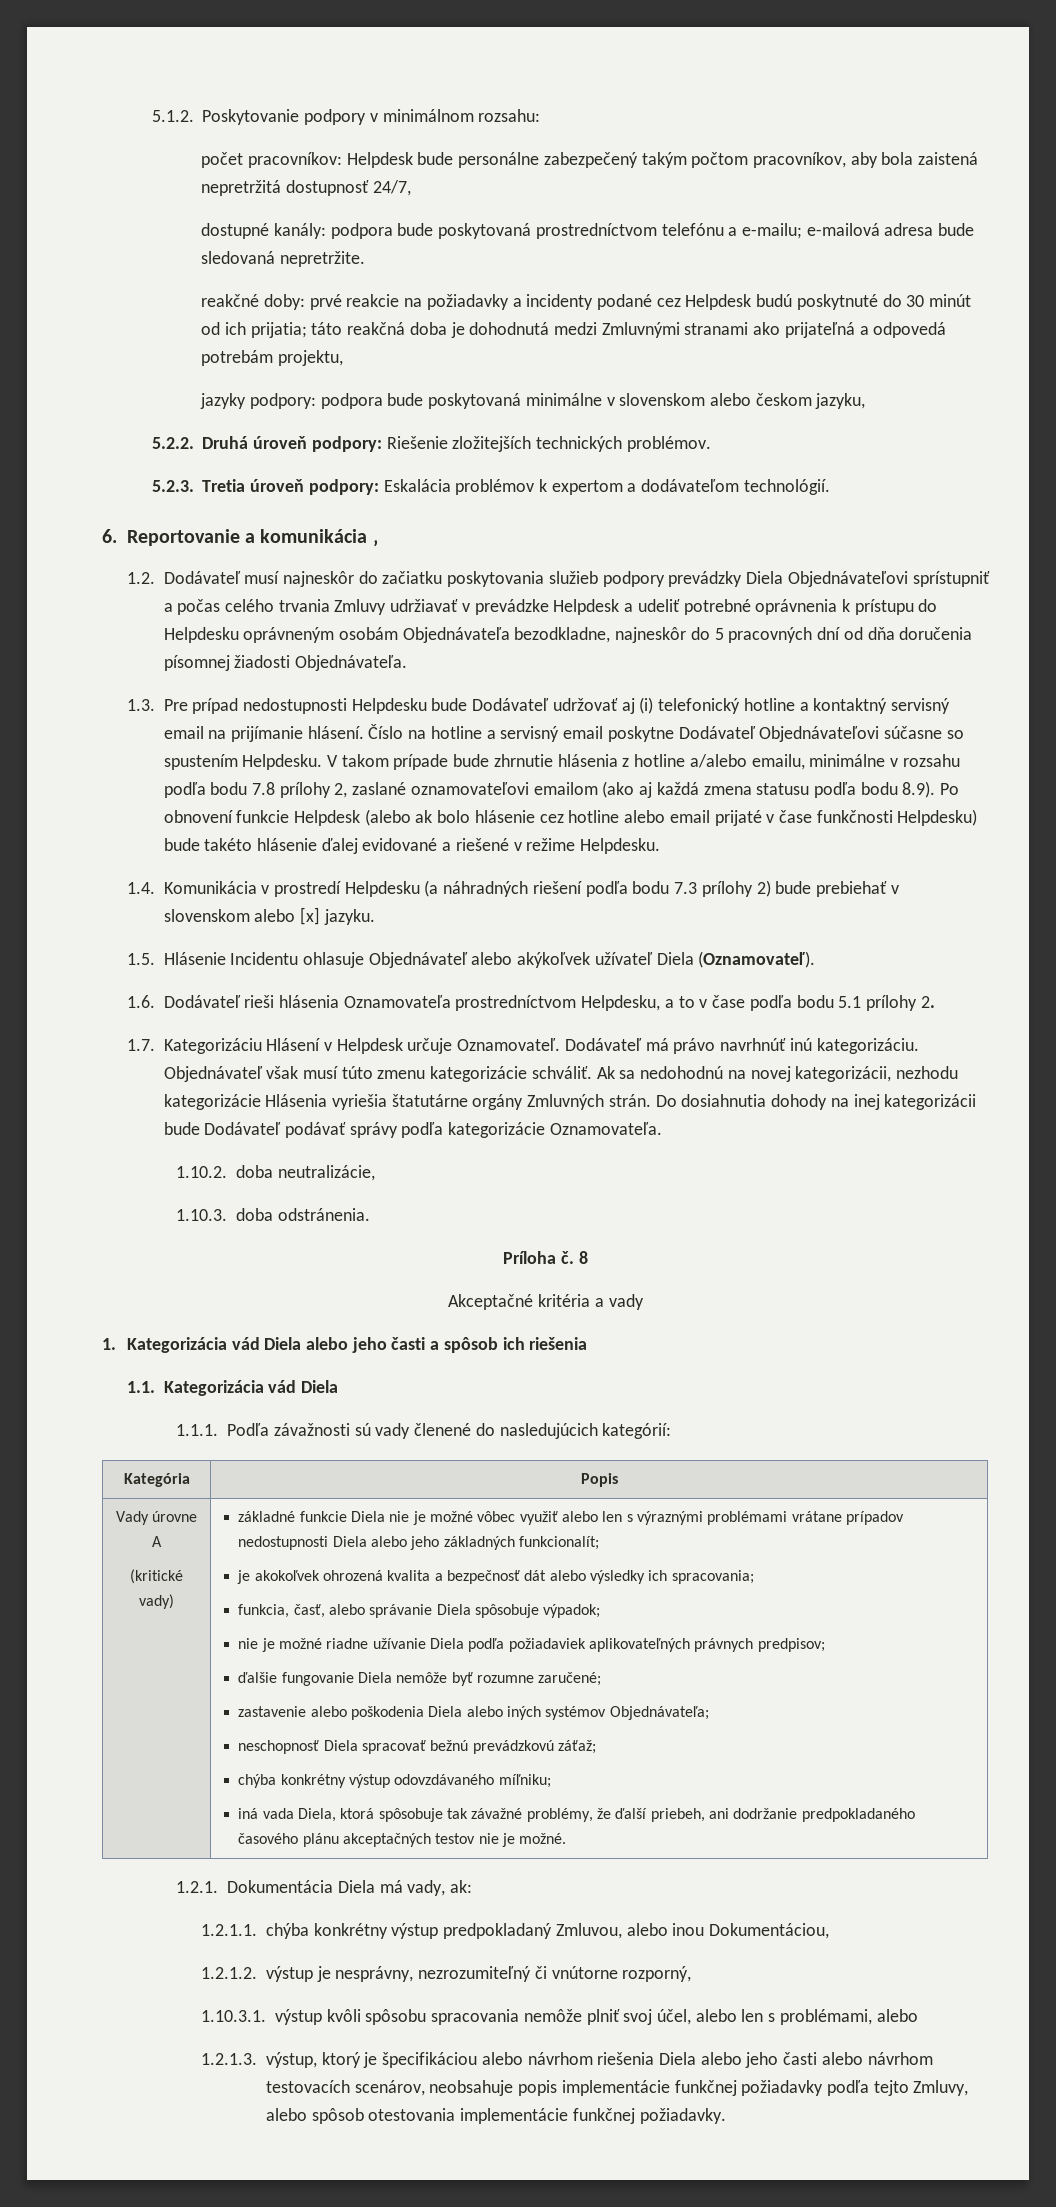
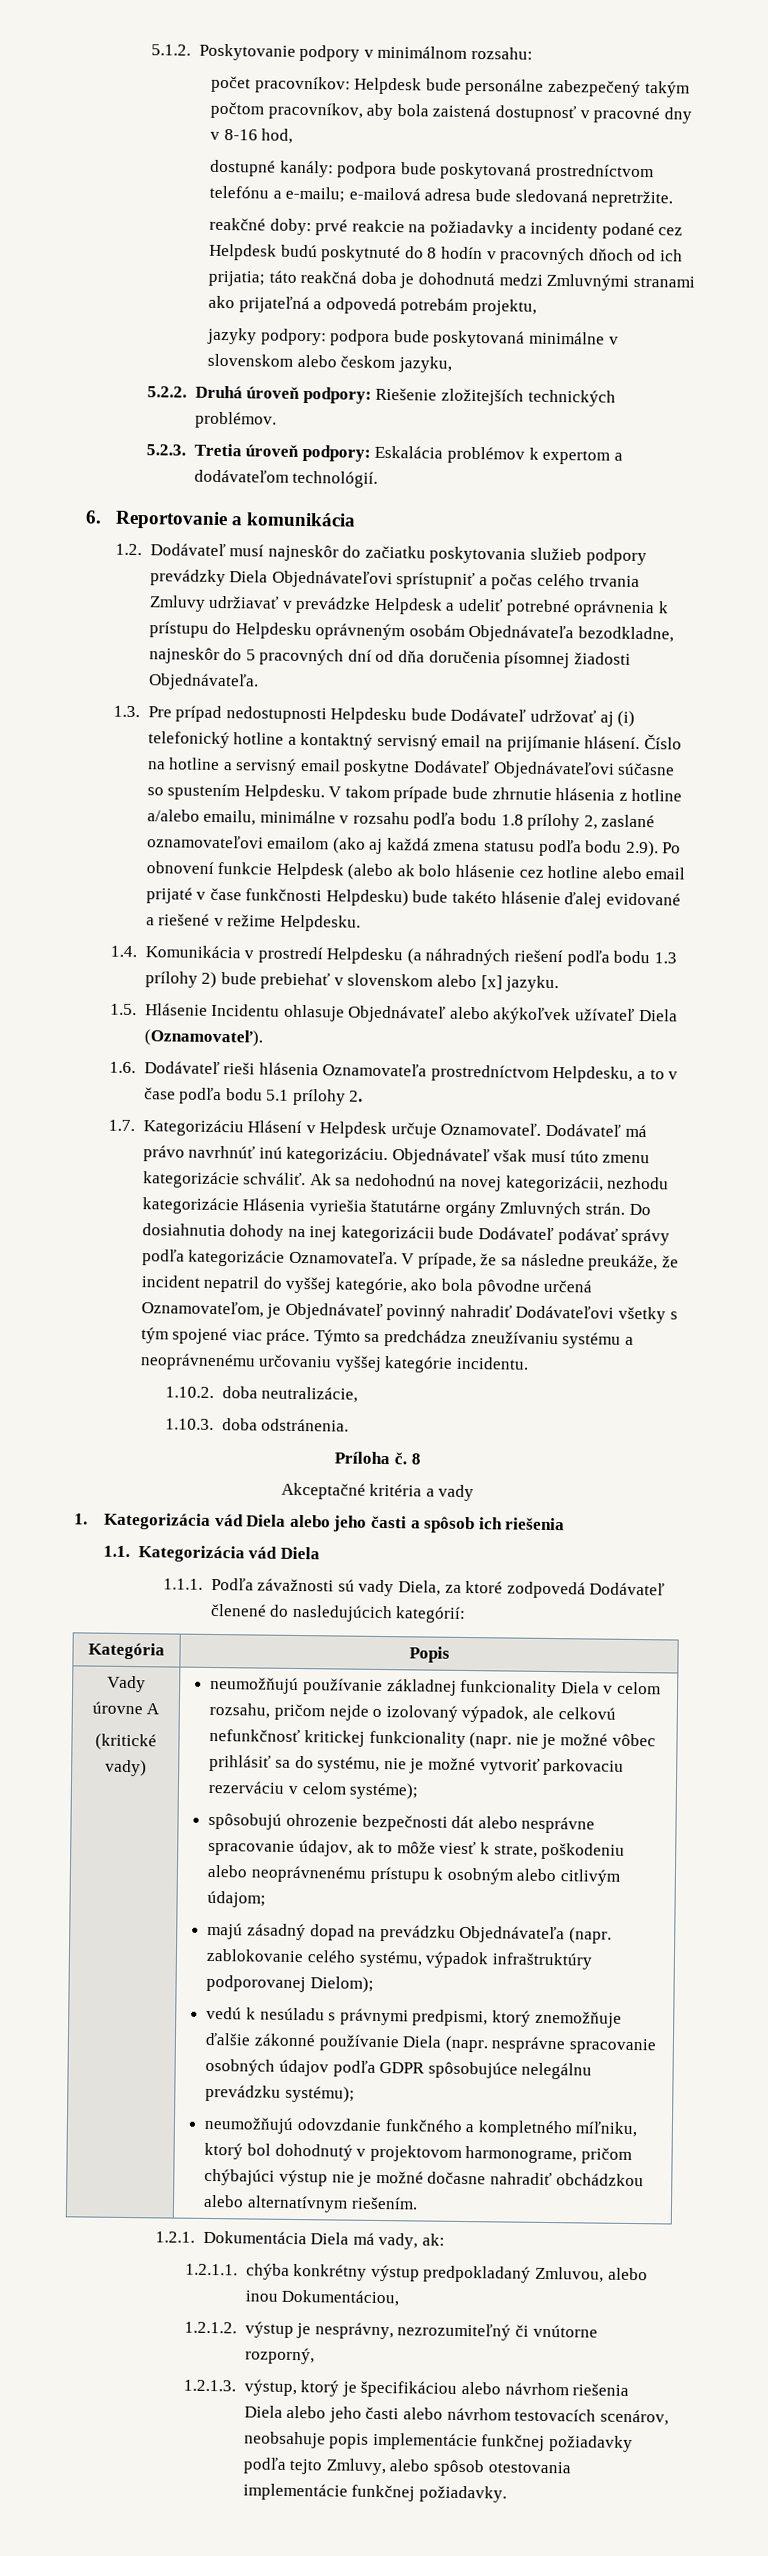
- počet pracovníkov: Helpdesk bude personálne zabezpečený takým počtom pracovníkov, aby bola zaistená nepretržitá dostupnosť 24/7,
+ počet pracovníkov: Helpdesk bude personálne zabezpečený takým počtom pracovníkov, aby bola zaistená dostupnosť v pracovné dny v 8-16 hod,
- reakčné doby: prvé reakcie na požiadavky a incidenty podané cez Helpdesk budú poskytnuté do 30 minút od ich prijatia; táto reakčná doba je dohodnutá medzi Zmluvnými stranami ako prijateľná a odpovedá potrebám projektu,
+ reakčné doby: prvé reakcie na požiadavky a incidenty podané cez Helpdesk budú poskytnuté do 8 hodín v pracovných dňoch od ich prijatia; táto reakčná doba je dohodnutá medzi Zmluvnými stranami ako prijateľná a odpovedá potrebám projektu,
- 6. Reportovanie a komunikácia ‚
+ 6. Reportovanie a komunikácia
- V takom prípade bude zhrnutie hlásenia z hotline a/alebo emailu, minimálne v rozsahu podľa bodu 7.8 prílohy 2, zaslané oznamovateľovi emailom (ako aj každá zmena statusu podľa bodu 8.9). Po obnovení funkcie Helpdesk (alebo ak bolo hlásenie cez hotline alebo email prijaté v čase funkčnosti Helpdesku) bude takéto hlásenie ďalej evidované a riešené v režime Helpdesku.
+ V takom prípade bude zhrnutie hlásenia z hotline a/alebo emailu, minimálne v rozsahu podľa bodu 1.8 prílohy 2, zaslané oznamovateľovi emailom (ako aj každá zmena statusu podľa bodu 2.9). Po obnovení funkcie Helpdesk (alebo ak bolo hlásenie cez hotline alebo email prijaté v čase funkčnosti Helpdesku) bude takéto hlásenie ďalej evidované a riešené v režime Helpdesku.
- 1.4. Komunikácia v prostredí Helpdesku (a náhradných riešení podľa bodu 7.3 prílohy 2) bude prebiehať v slovenskom alebo [x] jazyku.
+ 1.4. Komunikácia v prostredí Helpdesku (a náhradných riešení podľa bodu 1.3 prílohy 2) bude prebiehať v slovenskom alebo [x] jazyku.
+ V prípade, že sa následne preukáže, že incident nepatril do vyššej kategórie, ako bola pôvodne určená Oznamovateľom, je Objednávateľ povinný nahradiť Dodávateľovi všetky s tým spojené viac práce. Týmto sa predchádza zneužívaniu systému a neoprávnenému určovaniu vyššej kategórie incidentu.
- 1.1.1. Podľa závažnosti sú vady členené do nasledujúcich kategórií:
+ 1.1.1. Podľa závažnosti sú vady Diela, za ktoré zodpovedá Dodávateľ členené do nasledujúcich kategórií:
- základné funkcie Diela nie je možné vôbec využiť alebo len s výraznými problémami vrátane prípadov nedostupnosti Diela alebo jeho základných funkcionalít;
- je akokoľvek ohrozená kvalita a bezpečnosť dát alebo výsledky ich spracovania;
- funkcia, časť, alebo správanie Diela spôsobuje výpadok;
- nie je možné riadne užívanie Diela podľa požiadaviek aplikovateľných právnych predpisov;
- ďalšie fungovanie Diela nemôže byť rozumne zaručené;
- zastavenie alebo poškodenia Diela alebo iných systémov Objednávateľa;
- neschopnosť Diela spracovať bežnú prevádzkovú záťaž;
- chýba konkrétny výstup odovzdávaného míľniku;
- iná vada Diela, ktorá spôsobuje tak závažné problémy, že ďalší priebeh, ani dodržanie predpokladaného časového plánu akceptačných testov nie je možné.
+ neumožňujú používanie základnej funkcionality Diela v celom rozsahu, pričom nejde o izolovaný výpadok, ale celkovú nefunkčnosť kritickej funkcionality (napr. nie je možné vôbec prihlásiť sa do systému, nie je možné vytvoriť parkovaciu rezerváciu v celom systéme);
+ spôsobujú ohrozenie bezpečnosti dát alebo nesprávne spracovanie údajov, ak to môže viesť k strate, poškodeniu alebo neoprávnenému prístupu k osobným alebo citlivým údajom;
+ majú zásadný dopad na prevádzku Objednávateľa (napr. zablokovanie celého systému, výpadok infraštruktúry podporovanej Dielom);
+ vedú k nesúladu s právnymi predpismi, ktorý znemožňuje ďalšie zákonné používanie Diela (napr. nesprávne spracovanie osobných údajov podľa GDPR spôsobujúce nelegálnu prevádzku systému);
+ neumožňujú odovzdanie funkčného a kompletného míľniku, ktorý bol dohodnutý v projektovom harmonograme, pričom chýbajúci výstup nie je možné dočasne nahradiť obchádzkou alebo alternatívnym riešením.
- 1.10.3.1. výstup kvôli spôsobu spracovania nemôže plniť svoj účel, alebo len s problémami, alebo

